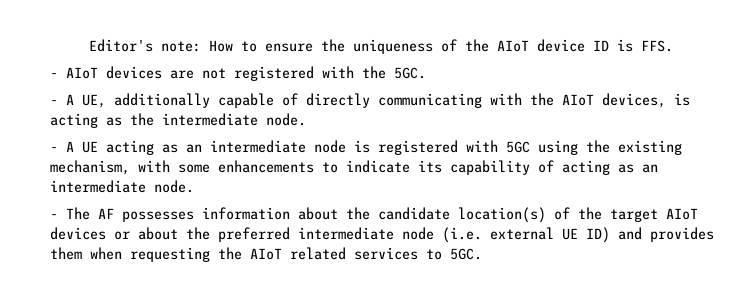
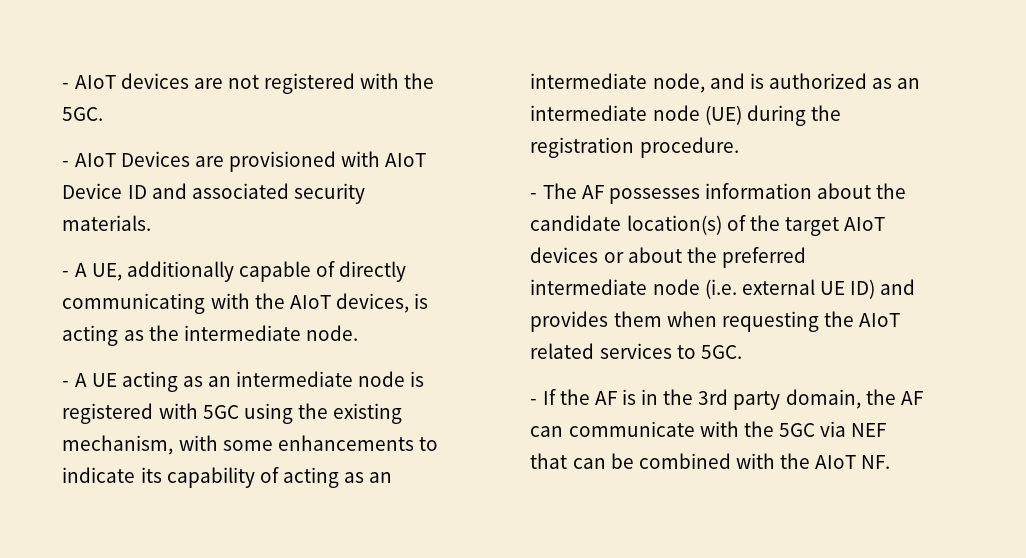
- Editor's note: How to ensure the uniqueness of the AIoT device ID is FFS.
+ - AIoT Devices are provisioned with AIoT Device ID and associated security materials.
- - A UE acting as an intermediate node is registered with 5GC using the existing mechanism, with some enhancements to indicate its capability of acting as an intermediate node.
+ - A UE acting as an intermediate node is registered with 5GC using the existing mechanism, with some enhancements to indicate its capability of acting as an intermediate node, and is authorized as an intermediate node (UE) during the registration procedure.
+ - If the AF is in the 3rd party domain, the AF can communicate with the 5GC via NEF that can be combined with the AIoT NF.

